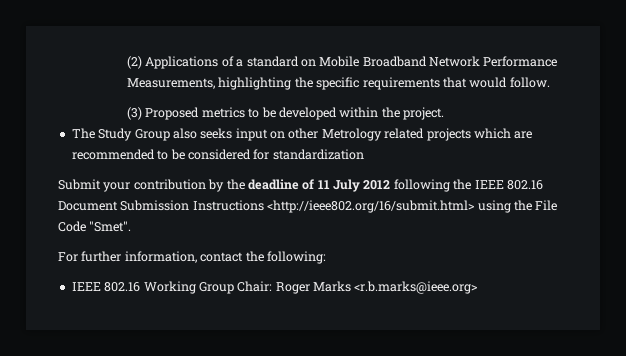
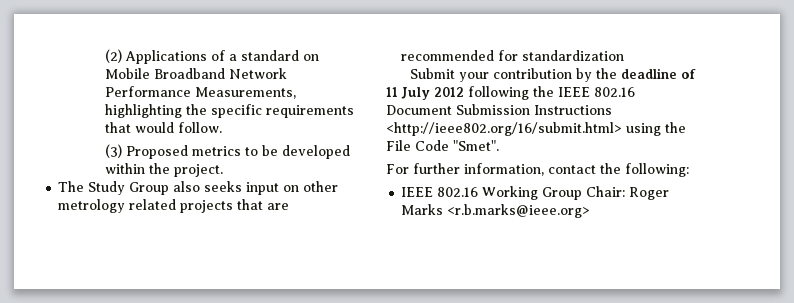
- The Study Group also seeks input on other Metrology related projects which are recommended to be considered for standardization
+ The Study Group also seeks input on other metrology related projects that are recommended for standardization

